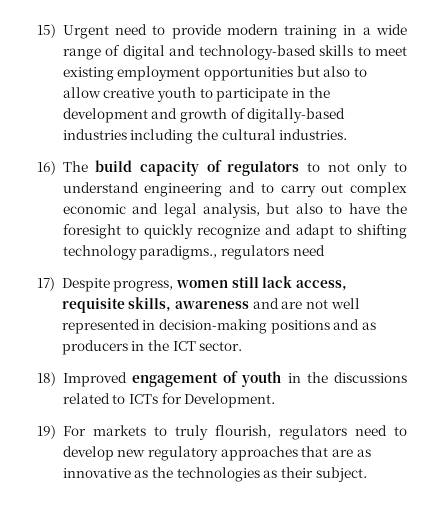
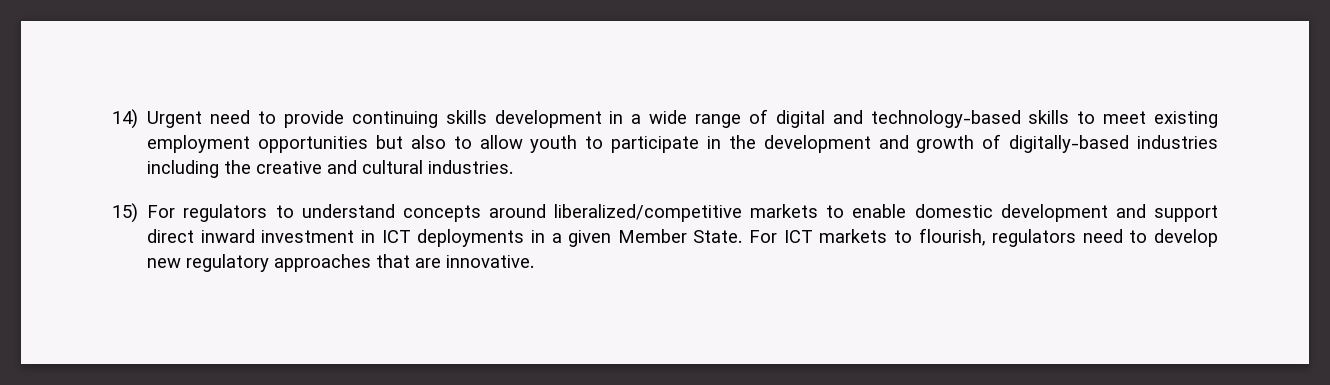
- 15) Urgent need to provide modern training in a wide range of digital and technology-based skills to meet existing employment opportunities but also to allow creative youth to participate in the development and growth of digitally-based industries including the cultural industries.
+ 14) Urgent need to provide continuing skills development in a wide range of digital and technology-based skills to meet existing employment opportunities but also to allow youth to participate in the development and growth of digitally-based industries including the creative and cultural industries.
- 16) The build capacity of regulators to not only to understand engineering and to carry out complex economic and legal analysis, but also to have the foresight to quickly recognize and adapt to shifting technology paradigms., regulators need
- 17) Despite progress, women still lack access, requisite skills, awareness and are not well represented in decision-making positions and as producers in the ICT sector.
- 18) Improved engagement of youth in the discussions related to ICTs for Development.
- 19) For markets to truly flourish, regulators need to develop new regulatory approaches that are as innovative as the technologies as their subject.
+ 15) For regulators to understand concepts around liberalized/competitive markets to enable domestic development and support direct inward investment in ICT deployments in a given Member State. For ICT markets to flourish, regulators need to develop new regulatory approaches that are innovative.

